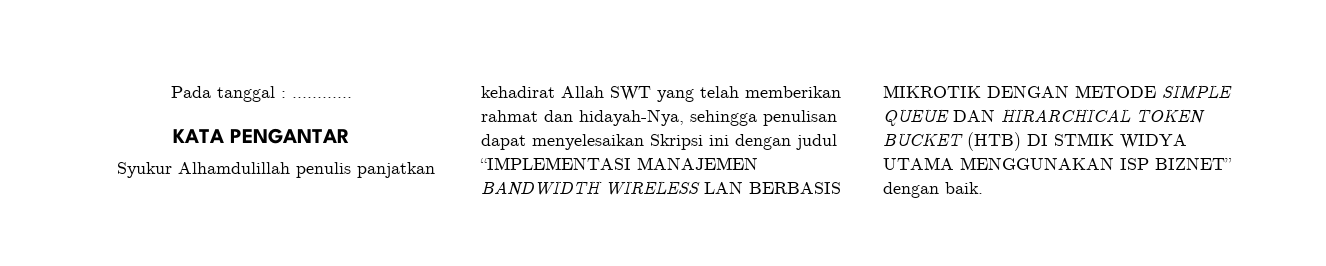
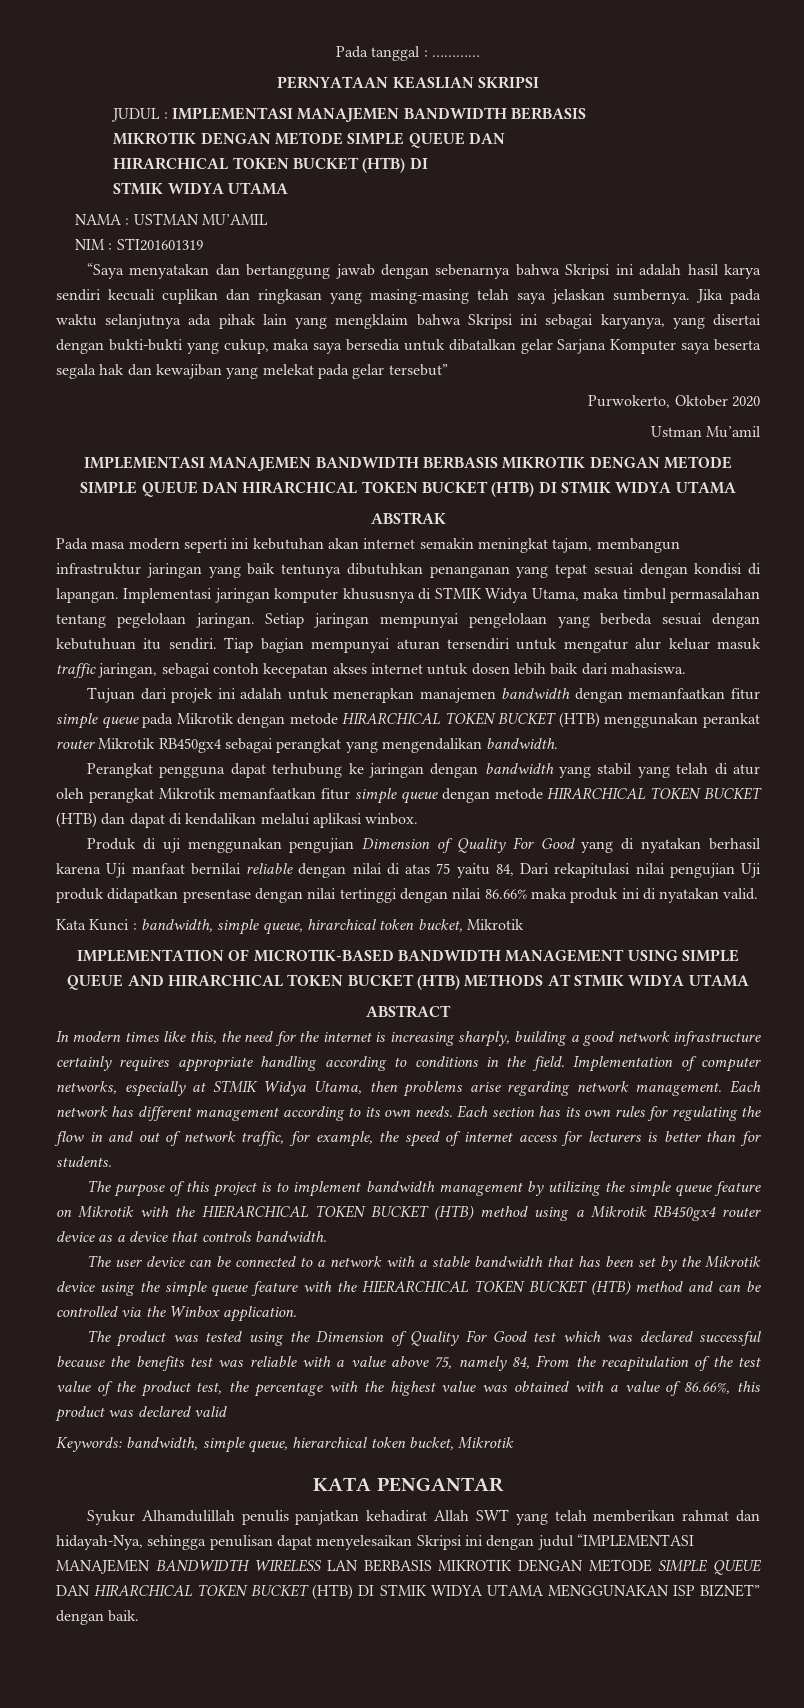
+ PERNYATAAN KEASLIAN SKRIPSI
+ JUDUL : IMPLEMENTASI MANAJEMEN BANDWIDTH BERBASIS
+ MIKROTIK DENGAN METODE SIMPLE QUEUE DAN
+ HIRARCHICAL TOKEN BUCKET (HTB) DI
+ STMIK WIDYA UTAMA
+ NAMA : USTMAN MU’AMIL
+ NIM : STI201601319
+ “Saya menyatakan dan bertanggung jawab dengan sebenarnya bahwa Skripsi ini adalah hasil karya sendiri kecuali cuplikan dan ringkasan yang masing-masing telah saya jelaskan sumbernya. Jika pada waktu selanjutnya ada pihak lain yang mengklaim bahwa Skripsi ini sebagai karyanya, yang disertai dengan bukti-bukti yang cukup, maka saya bersedia untuk dibatalkan gelar Sarjana Komputer saya beserta segala hak dan kewajiban yang melekat pada gelar tersebut”
+ Purwokerto, Oktober 2020
+ Ustman Mu’amil
+ IMPLEMENTASI MANAJEMEN BANDWIDTH BERBASIS MIKROTIK DENGAN METODE SIMPLE QUEUE DAN HIRARCHICAL TOKEN BUCKET (HTB) DI STMIK WIDYA UTAMA
+ ABSTRAK
+ Pada masa modern seperti ini kebutuhan akan internet semakin meningkat tajam, membangun infrastruktur jaringan yang baik tentunya dibutuhkan penanganan yang tepat sesuai dengan kondisi di lapangan. Implementasi jaringan komputer khususnya di STMIK Widya Utama, maka timbul permasalahan tentang pegelolaan jaringan. Setiap jaringan mempunyai pengelolaan yang berbeda sesuai dengan kebutuhuan itu sendiri. Tiap bagian mempunyai aturan tersendiri untuk mengatur alur keluar masuk traffic jaringan, sebagai contoh kecepatan akses internet untuk dosen lebih baik dari mahasiswa.
+ Tujuan dari projek ini adalah untuk menerapkan manajemen bandwidth dengan memanfaatkan fitur simple queue pada Mikrotik dengan metode HIRARCHICAL TOKEN BUCKET (HTB) menggunakan perankat router Mikrotik RB450gx4 sebagai perangkat yang mengendalikan bandwidth.
+ Perangkat pengguna dapat terhubung ke jaringan dengan bandwidth yang stabil yang telah di atur oleh perangkat Mikrotik memanfaatkan fitur simple queue dengan metode HIRARCHICAL TOKEN BUCKET (HTB) dan dapat di kendalikan melalui aplikasi winbox.
+ Produk di uji menggunakan pengujian Dimension of Quality For Good yang di nyatakan berhasil karena Uji manfaat bernilai reliable dengan nilai di atas 75 yaitu 84, Dari rekapitulasi nilai pengujian Uji produk didapatkan presentase dengan nilai tertinggi dengan nilai 86.66% maka produk ini di nyatakan valid.
+ Kata Kunci : bandwidth, simple queue, hirarchical token bucket, Mikrotik
+ IMPLEMENTATION OF MICROTIK-BASED BANDWIDTH MANAGEMENT USING SIMPLE QUEUE AND HIRARCHICAL TOKEN BUCKET (HTB) METHODS AT STMIK WIDYA UTAMA
+ ABSTRACT
+ In modern times like this, the need for the internet is increasing sharply, building a good network infrastructure certainly requires appropriate handling according to conditions in the field. Implementation of computer networks, especially at STMIK Widya Utama, then problems arise regarding network management. Each network has different management according to its own needs. Each section has its own rules for regulating the flow in and out of network traffic, for example, the speed of internet access for lecturers is better than for students.
+ The purpose of this project is to implement bandwidth management by utilizing the simple queue feature on Mikrotik with the HIERARCHICAL TOKEN BUCKET (HTB) method using a Mikrotik RB450gx4 router device as a device that controls bandwidth.
+ The user device can be connected to a network with a stable bandwidth that has been set by the Mikrotik device using the simple queue feature with the HIERARCHICAL TOKEN BUCKET (HTB) method and can be controlled via the Winbox application.
+ The product was tested using the Dimension of Quality For Good test which was declared successful because the benefits test was reliable with a value above 75, namely 84, From the recapitulation of the test value of the product test, the percentage with the highest value was obtained with a value of 86.66%, this product was declared valid
+ Keywords: bandwidth, simple queue, hierarchical token bucket, Mikrotik

